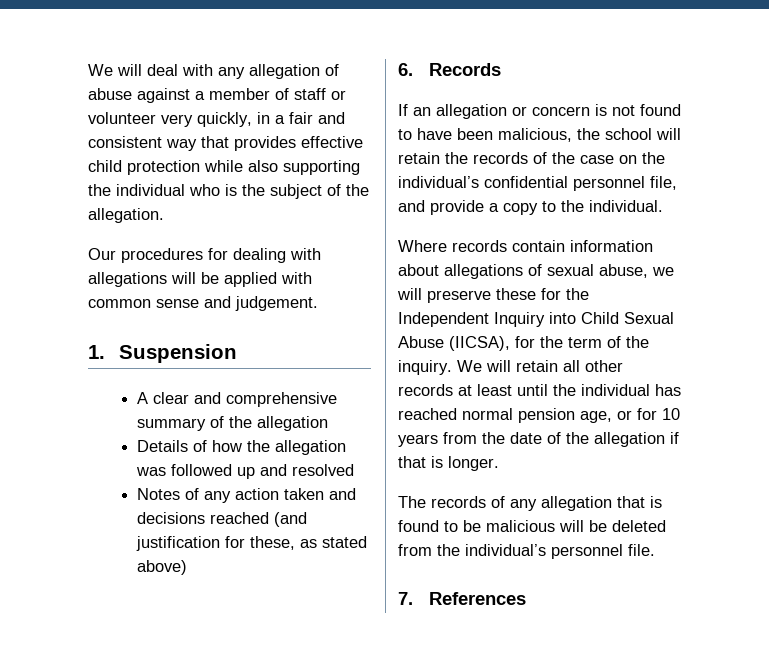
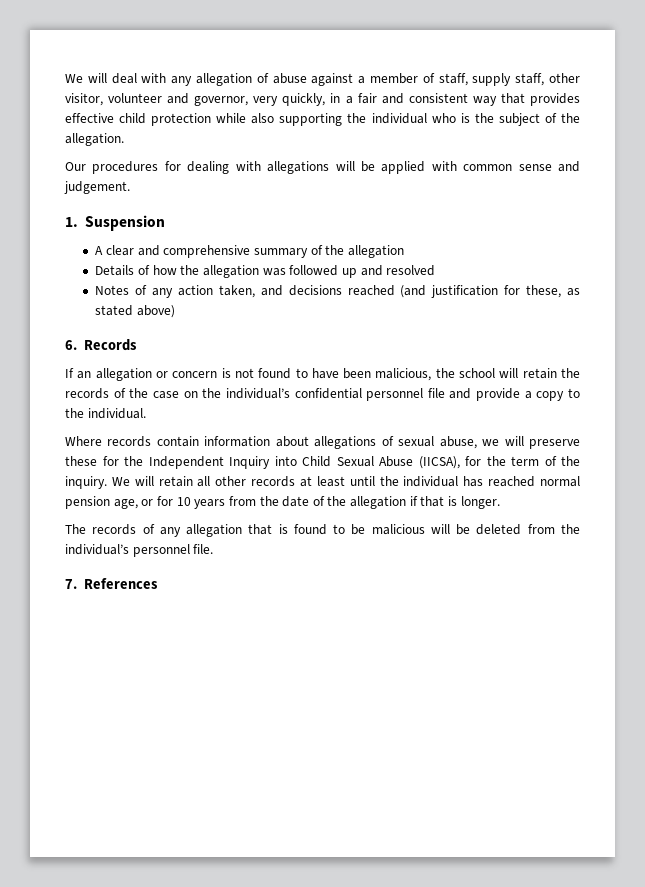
- We will deal with any allegation of abuse against a member of staff or volunteer very quickly, in a fair and consistent way that provides effective child protection while also supporting the individual who is the subject of the allegation.
+ We will deal with any allegation of abuse against a member of staff, supply staff, other visitor, volunteer and governor, very quickly, in a fair and consistent way that provides effective child protection while also supporting the individual who is the subject of the allegation.
- Notes of any action taken and decisions reached (and justification for these, as stated above)
+ Notes of any action taken, and decisions reached (and justification for these, as stated above)
- If an allegation or concern is not found to have been malicious, the school will retain the records of the case on the individual’s confidential personnel file, and provide a copy to the individual.
+ If an allegation or concern is not found to have been malicious, the school will retain the records of the case on the individual’s confidential personnel file and provide a copy to the individual.

